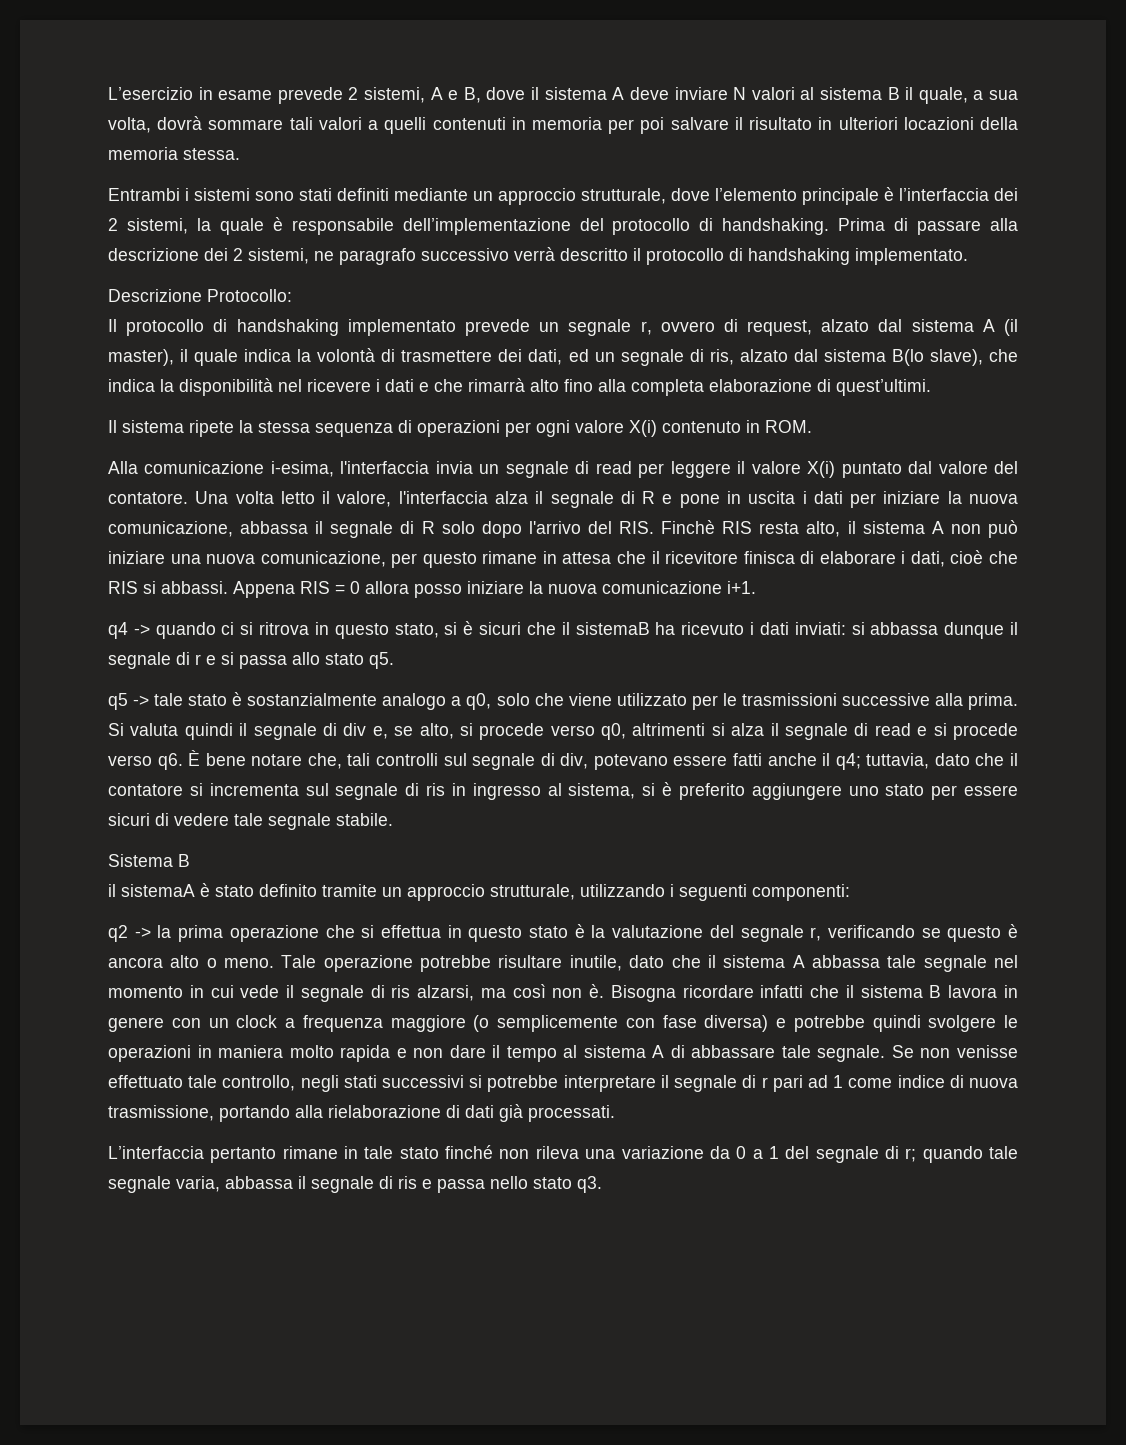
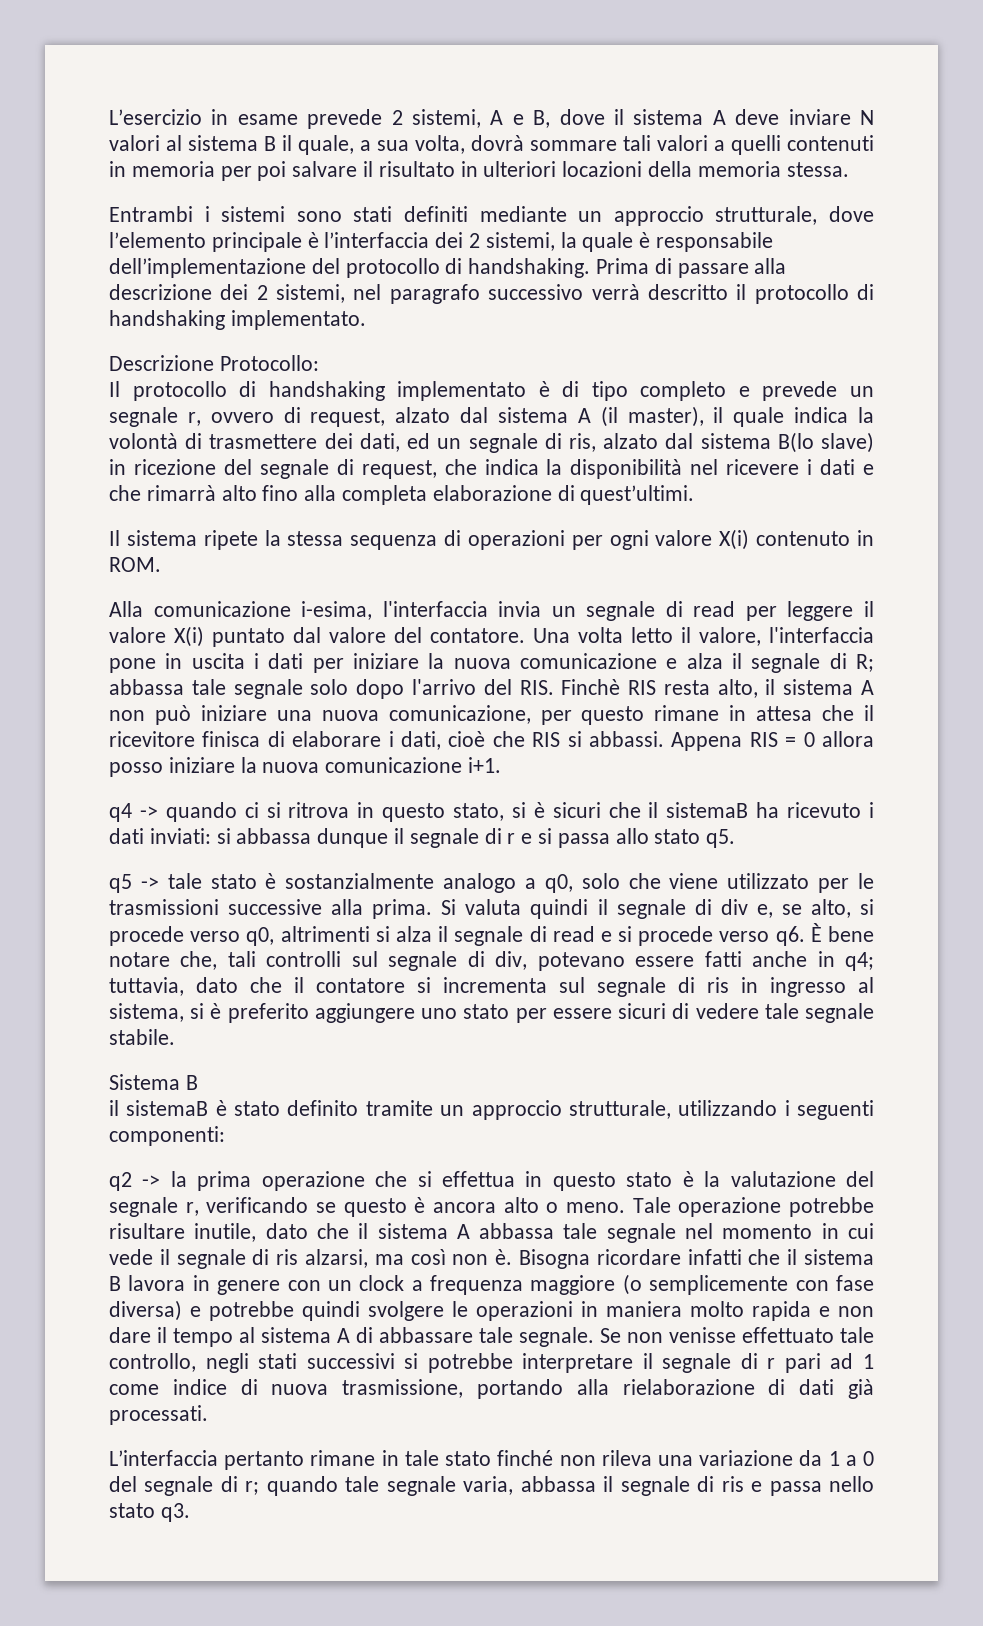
- Prima di passare alla descrizione dei 2 sistemi, ne paragrafo successivo verrà descritto il protocollo di handshaking implementato.
+ Prima di passare alla descrizione dei 2 sistemi, nel paragrafo successivo verrà descritto il protocollo di handshaking implementato.
- Il protocollo di handshaking implementato prevede un segnale r, ovvero di request, alzato dal sistema A (il master), il quale indica la volontà di trasmettere dei dati, ed un segnale di ris, alzato dal sistema B(lo slave), che indica la disponibilità nel ricevere i dati e che rimarrà alto fino alla completa elaborazione di quest’ultimi.
+ Il protocollo di handshaking implementato è di tipo completo e prevede un segnale r, ovvero di request, alzato dal sistema A (il master), il quale indica la volontà di trasmettere dei dati, ed un segnale di ris, alzato dal sistema B(lo slave) in ricezione del segnale di request, che indica la disponibilità nel ricevere i dati e che rimarrà alto fino alla completa elaborazione di quest’ultimi.
- Una volta letto il valore, l'interfaccia alza il segnale di R e pone in uscita i dati per iniziare la nuova comunicazione, abbassa il segnale di R solo dopo l'arrivo del RIS. Finchè RIS resta alto, il sistema A non può iniziare una nuova comunicazione, per questo rimane in attesa che il ricevitore finisca di elaborare i dati, cioè che RIS si abbassi.
+ Una volta letto il valore, l'interfaccia pone in uscita i dati per iniziare la nuova comunicazione e alza il segnale di R; abbassa tale segnale solo dopo l'arrivo del RIS. Finchè RIS resta alto, il sistema A non può iniziare una nuova comunicazione, per questo rimane in attesa che il ricevitore finisca di elaborare i dati, cioè che RIS si abbassi.
- È bene notare che, tali controlli sul segnale di div, potevano essere fatti anche il q4; tuttavia, dato che il contatore si incrementa sul segnale di ris in ingresso al sistema, si è preferito aggiungere uno stato per essere sicuri di vedere tale segnale stabile.
+ È bene notare che, tali controlli sul segnale di div, potevano essere fatti anche in q4; tuttavia, dato che il contatore si incrementa sul segnale di ris in ingresso al sistema, si è preferito aggiungere uno stato per essere sicuri di vedere tale segnale stabile.
- il sistemaA è stato definito tramite un approccio strutturale, utilizzando i seguenti componenti:
+ il sistemaB è stato definito tramite un approccio strutturale, utilizzando i seguenti componenti:
- L’interfaccia pertanto rimane in tale stato finché non rileva una variazione da 0 a 1 del segnale di r; quando tale segnale varia, abbassa il segnale di ris e passa nello stato q3.
+ L’interfaccia pertanto rimane in tale stato finché non rileva una variazione da 1 a 0 del segnale di r; quando tale segnale varia, abbassa il segnale di ris e passa nello stato q3.

